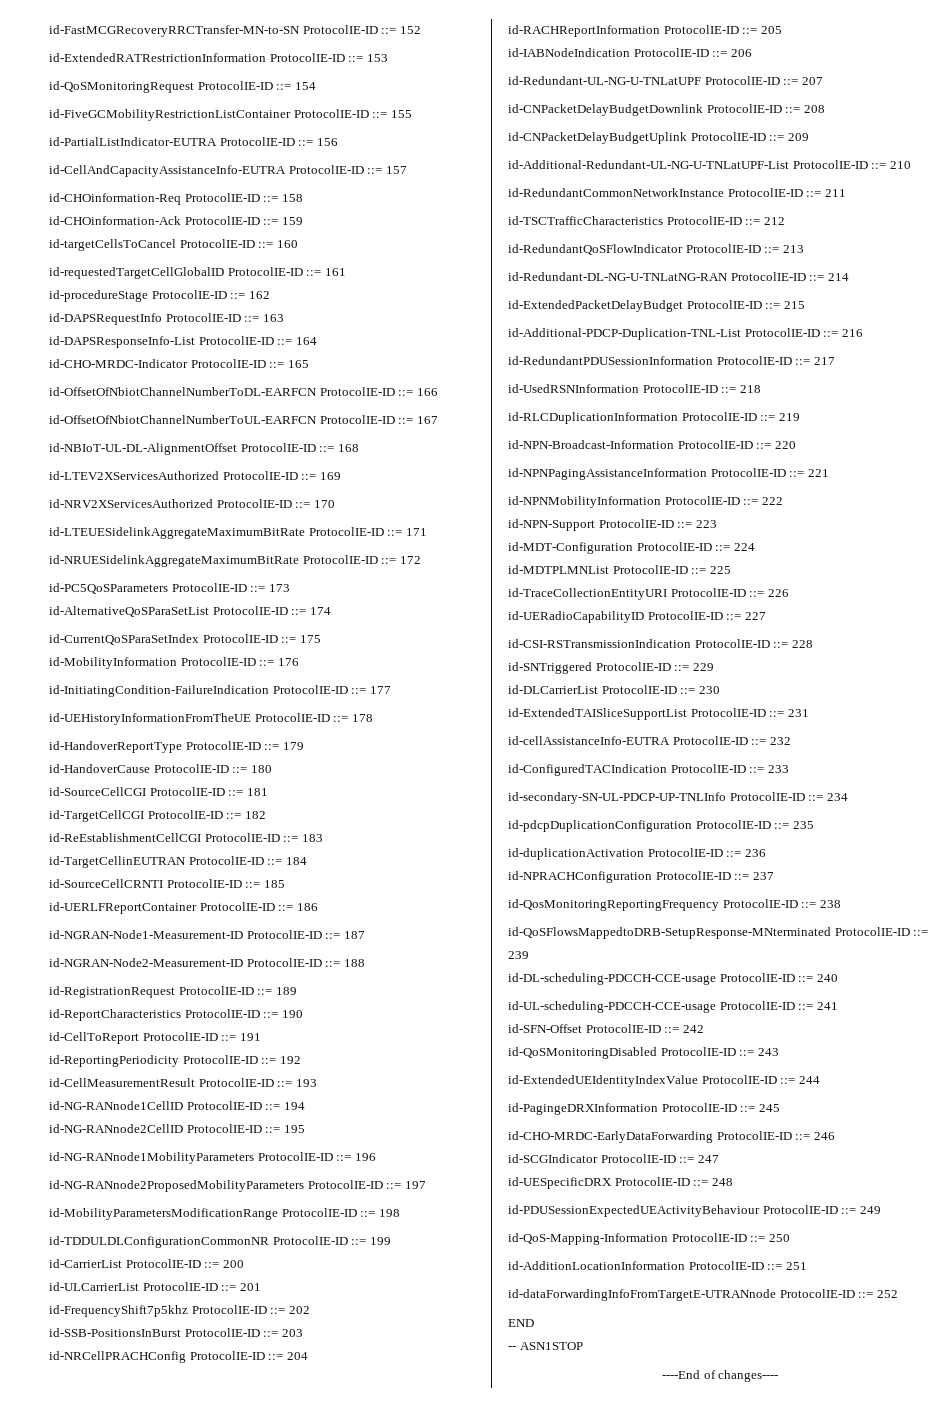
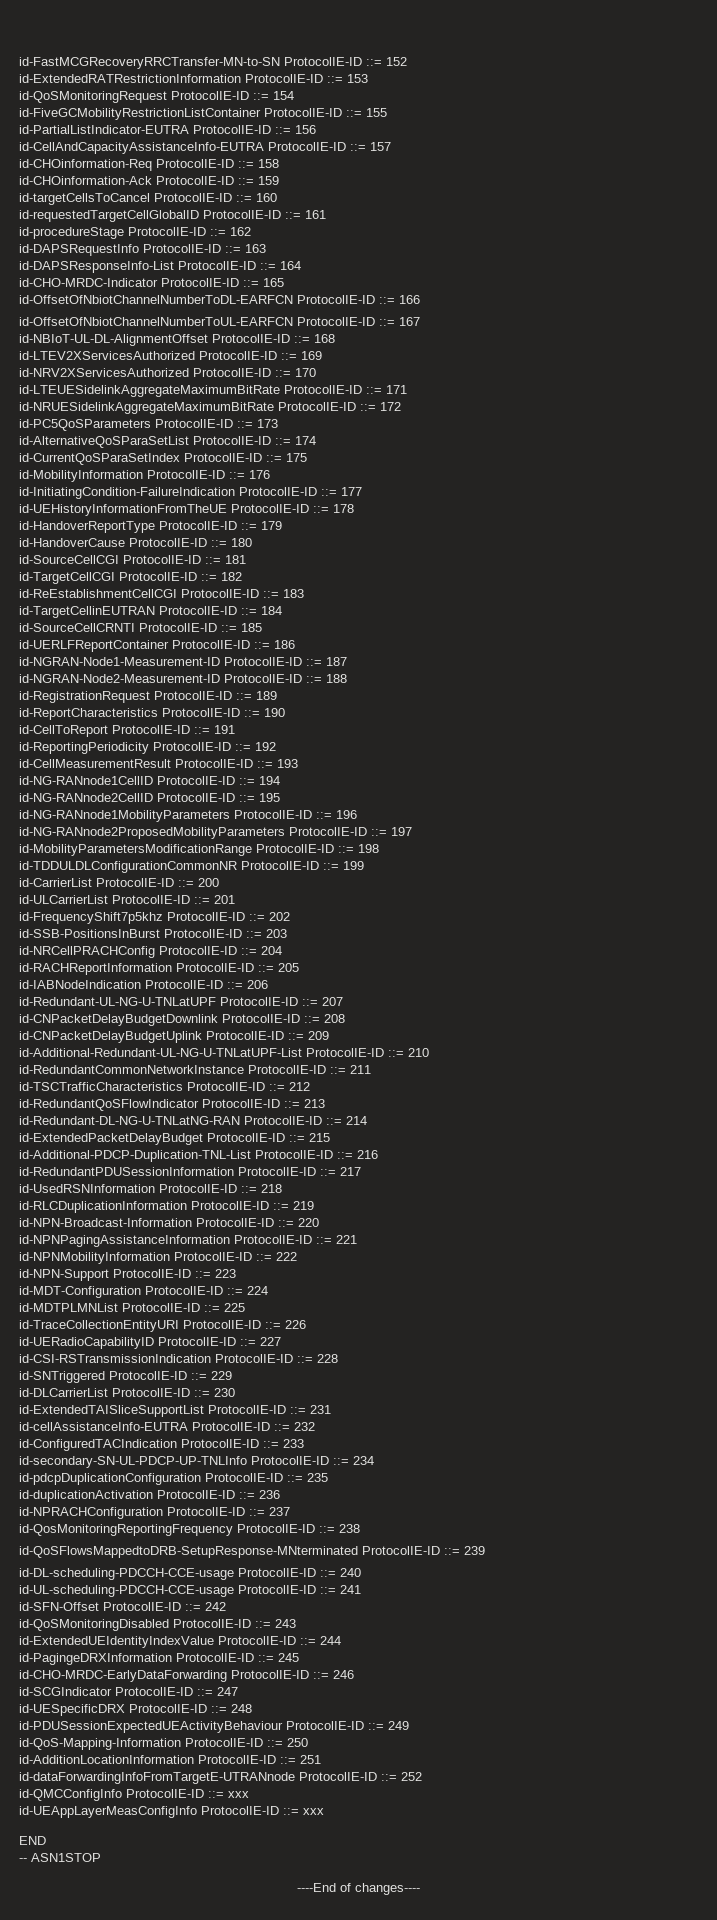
+ id-QMCConfigInfo ProtocolIE-ID ::= xxx
+ id-UEAppLayerMeasConfigInfo ProtocolIE-ID ::= xxx

